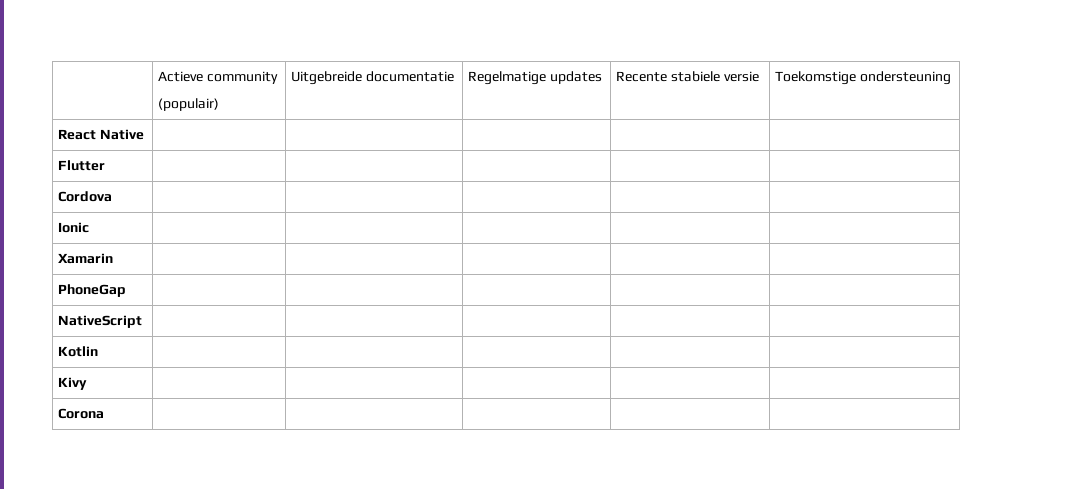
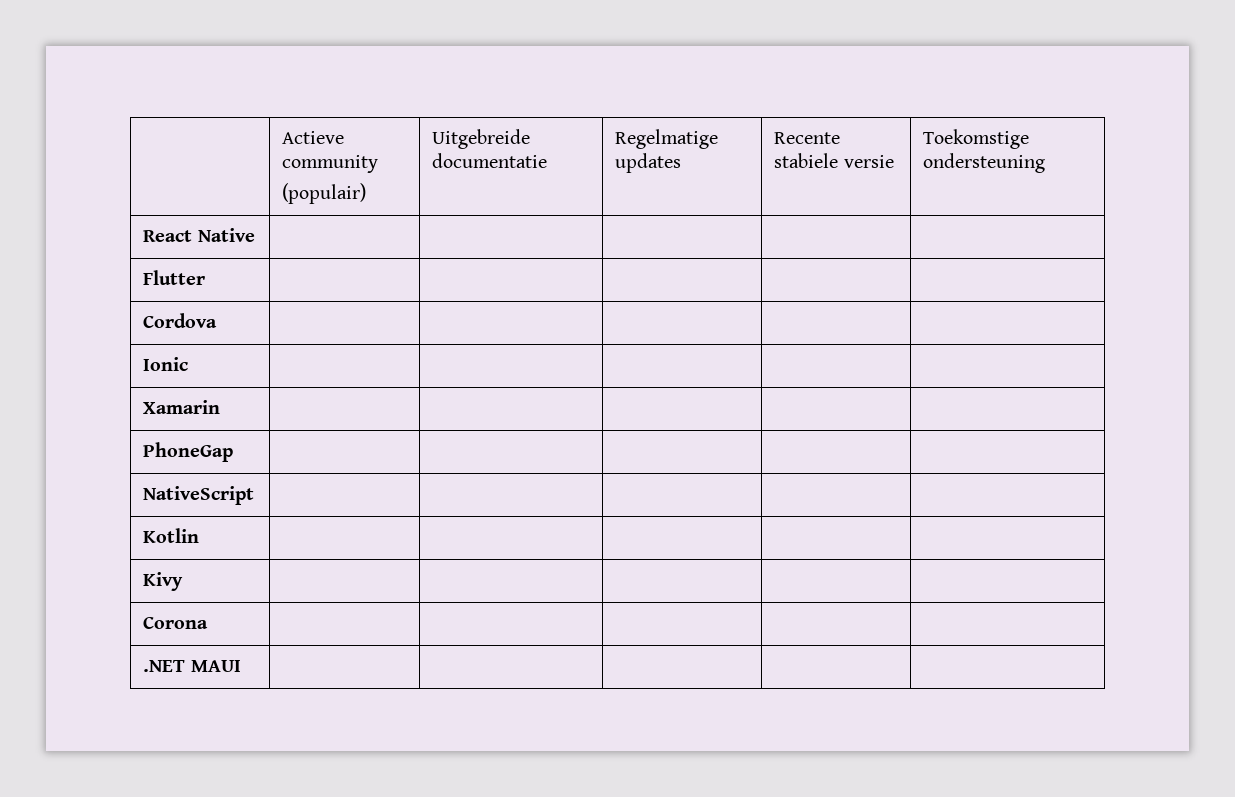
+ .NET MAUI | | | | |

